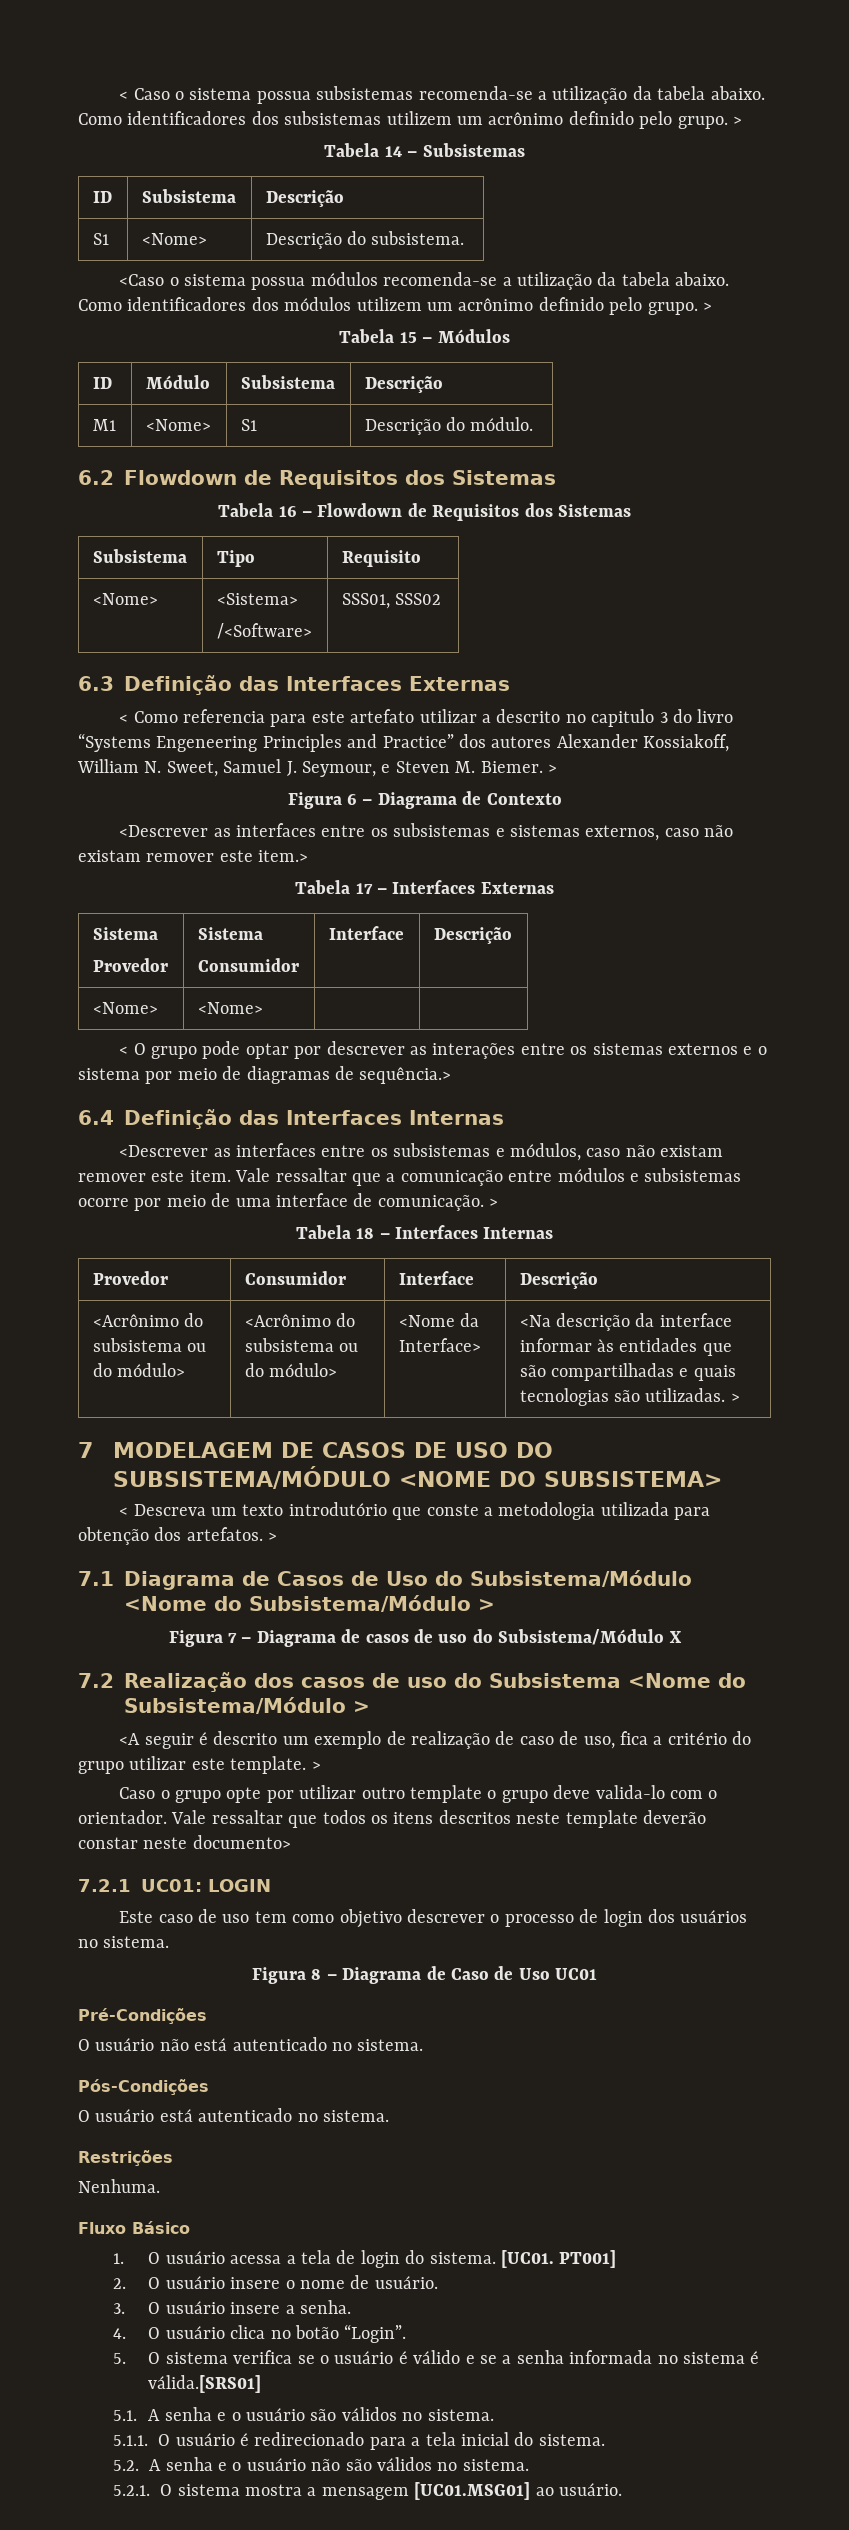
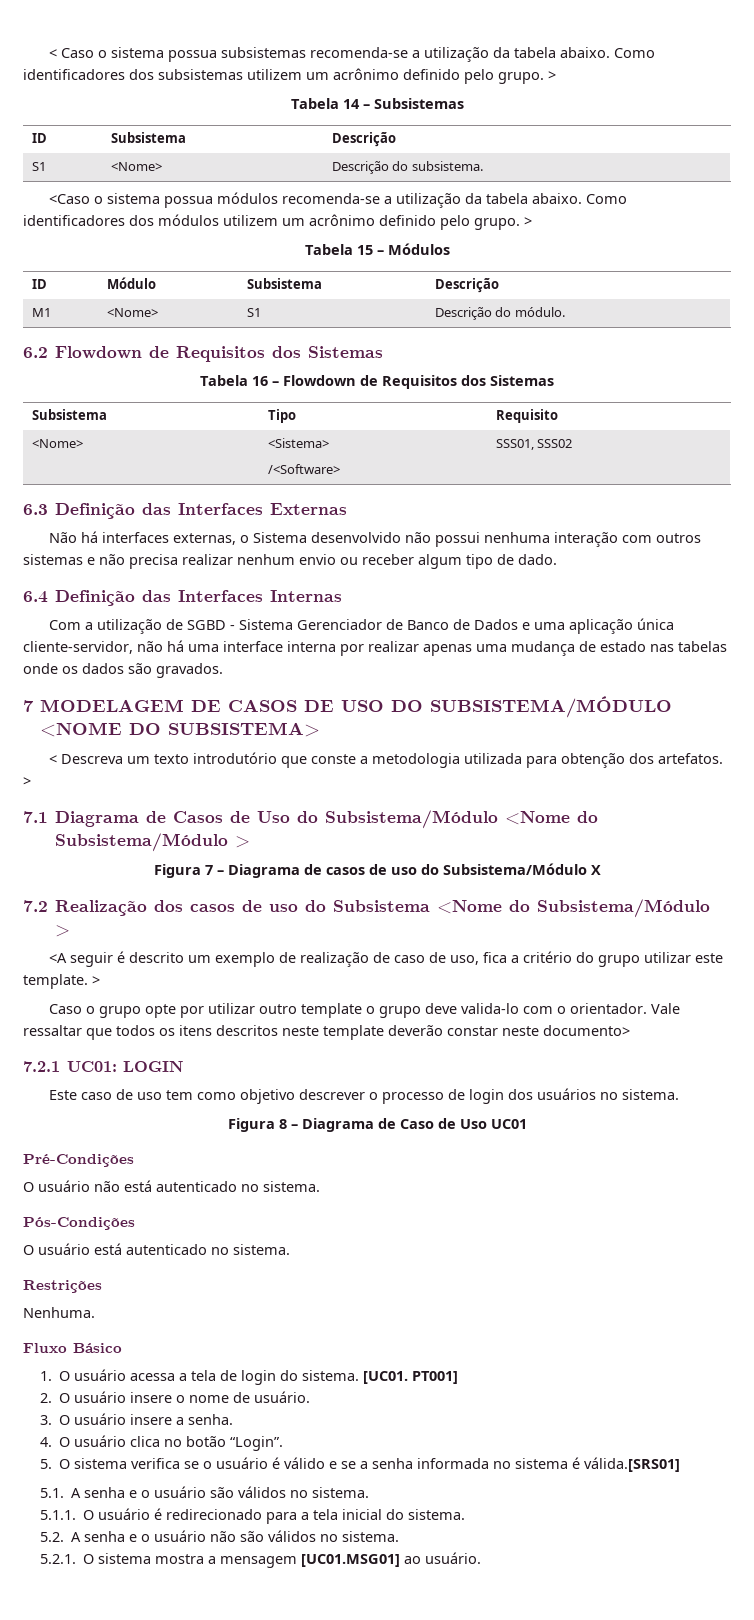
- < Como referencia para este artefato utilizar a descrito no capitulo 3 do livro “Systems Engeneering Principles and Practice” dos autores Alexander Kossiakoff, William N. Sweet, Samuel J. Seymour, e Steven M. Biemer. >
- Figura 6 – Diagrama de Contexto
- <Descrever as interfaces entre os subsistemas e sistemas externos, caso não existam remover este item.>
- Tabela 17 – Interfaces Externas
- Sistema
- Provedor | Sistema
- Consumidor | Interface | Descrição
- <Nome> | <Nome> | |
- < O grupo pode optar por descrever as interações entre os sistemas externos e o sistema por meio de diagramas de sequência.>
+ Não há interfaces externas, o Sistema desenvolvido não possui nenhuma interação com outros sistemas e não precisa realizar nenhum envio ou receber algum tipo de dado.
- <Descrever as interfaces entre os subsistemas e módulos, caso não existam remover este item. Vale ressaltar que a comunicação entre módulos e subsistemas ocorre por meio de uma interface de comunicação. >
- Tabela 18 – Interfaces Internas
- Provedor | Consumidor | Interface | Descrição
- <Acrônimo do subsistema ou do módulo> | <Acrônimo do subsistema ou do módulo> | <Nome da Interface> | <Na descrição da interface informar às entidades que são compartilhadas e quais tecnologias são utilizadas. >
+ Com a utilização de SGBD - Sistema Gerenciador de Banco de Dados e uma aplicação única cliente-servidor, não há uma interface interna por realizar apenas uma mudança de estado nas tabelas onde os dados são gravados.

